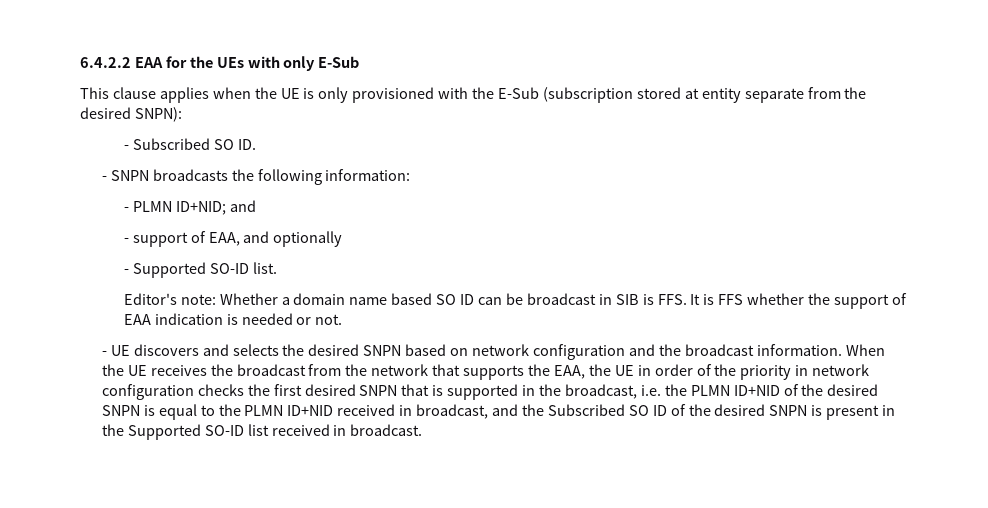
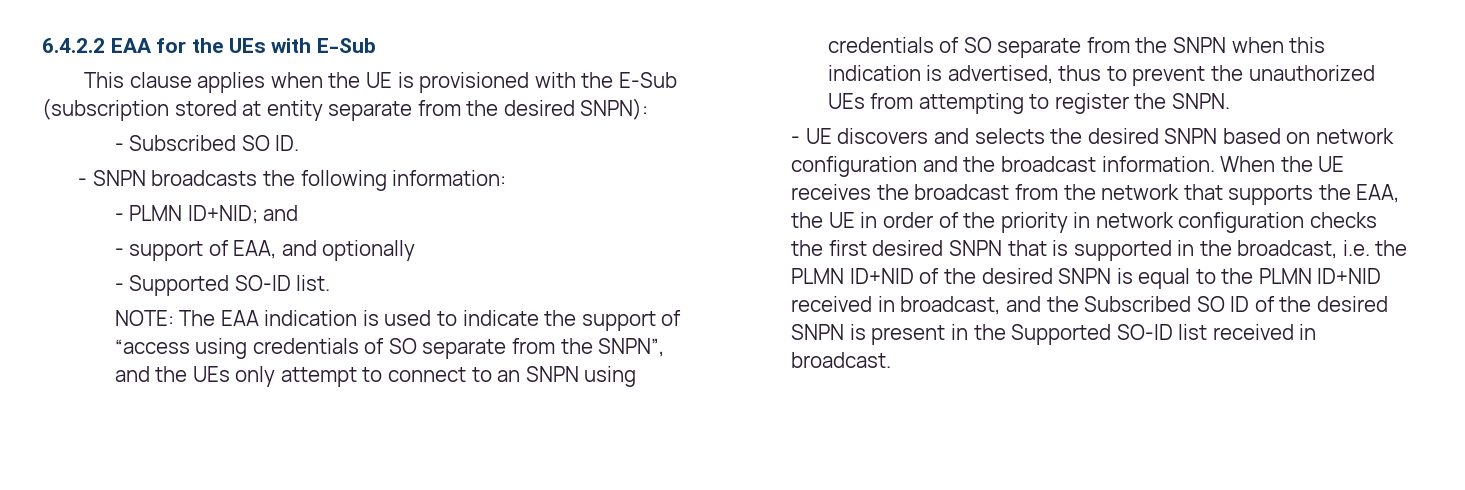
- 6.4.2.2 EAA for the UEs with only E-Sub
+ 6.4.2.2 EAA for the UEs with E-Sub
- This clause applies when the UE is only provisioned with the E-Sub (subscription stored at entity separate from the desired SNPN):
+ This clause applies when the UE is provisioned with the E-Sub (subscription stored at entity separate from the desired SNPN):
- Editor's note: Whether a domain name based SO ID can be broadcast in SIB is FFS. It is FFS whether the support of EAA indication is needed or not.
+ NOTE: The EAA indication is used to indicate the support of “access using credentials of SO separate from the SNPN”, and the UEs only attempt to connect to an SNPN using credentials of SO separate from the SNPN when this indication is advertised, thus to prevent the unauthorized UEs from attempting to register the SNPN.

